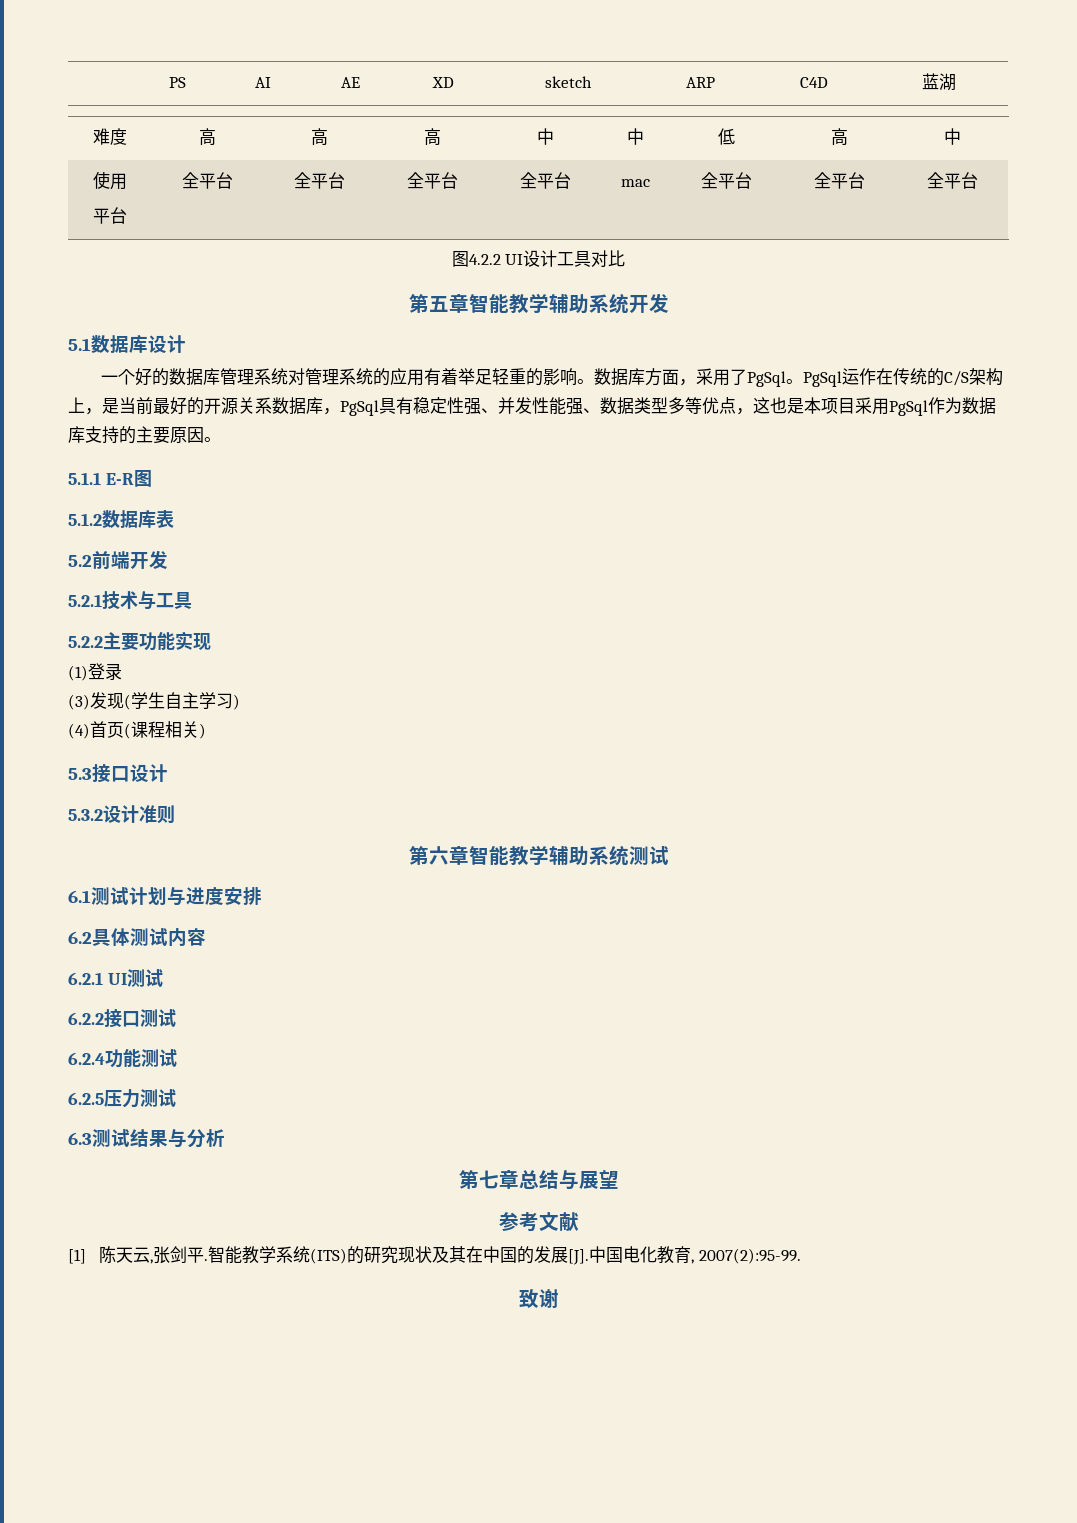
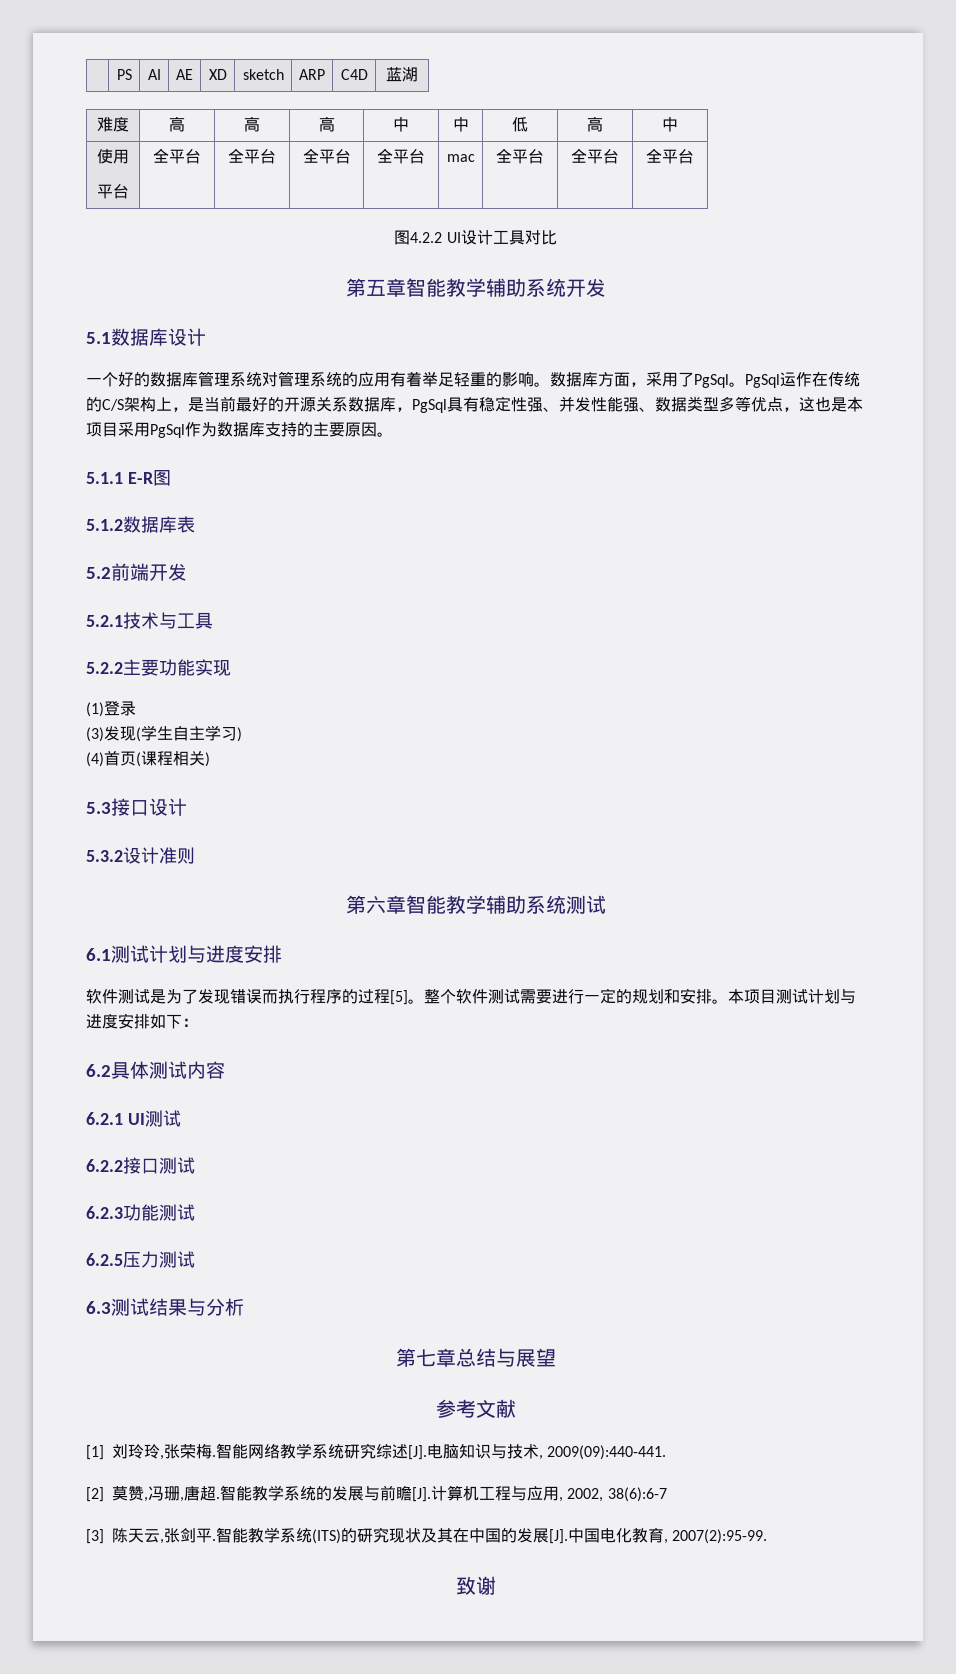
+ 软件测试是为了发现错误而执行程序的过程[5]。整个软件测试需要进行一定的规划和安排。本项目测试计划与进度安排如下：
- 6.2.4功能测试
+ 6.2.3功能测试
- [1]陈天云,张剑平.
+ [1]刘玲玲,张荣梅.智能网络教学系统研究综述[J].电脑知识与技术, 2009(09):440-441.
+ [2]莫赞,冯珊,唐超.智能教学系统的发展与前瞻[J].计算机工程与应用, 2002, 38(6):6-7
+ [3]陈天云,张剑平.

